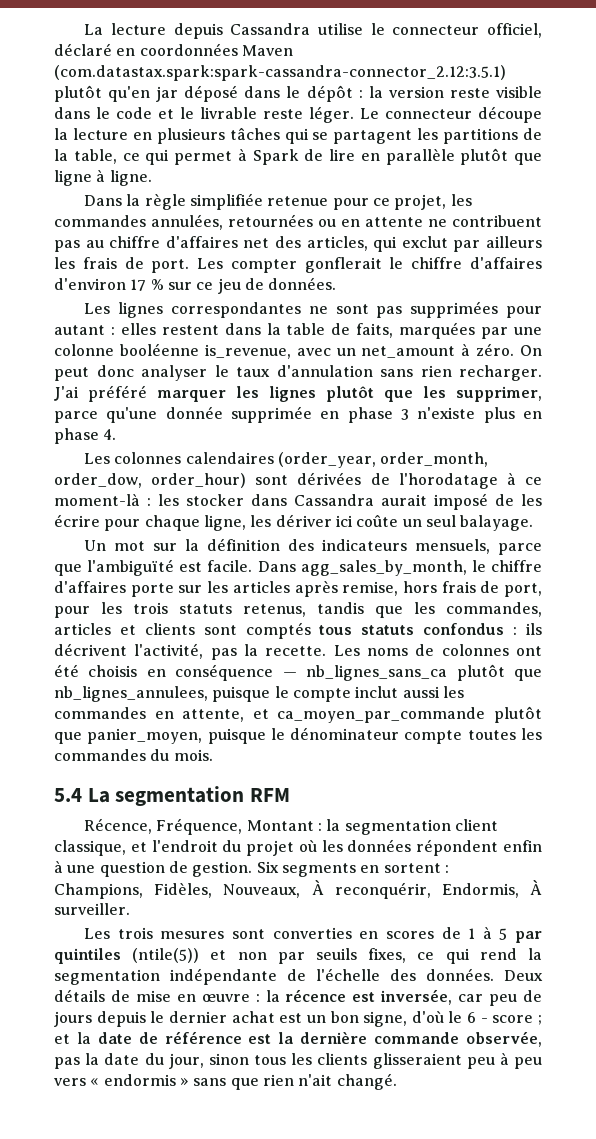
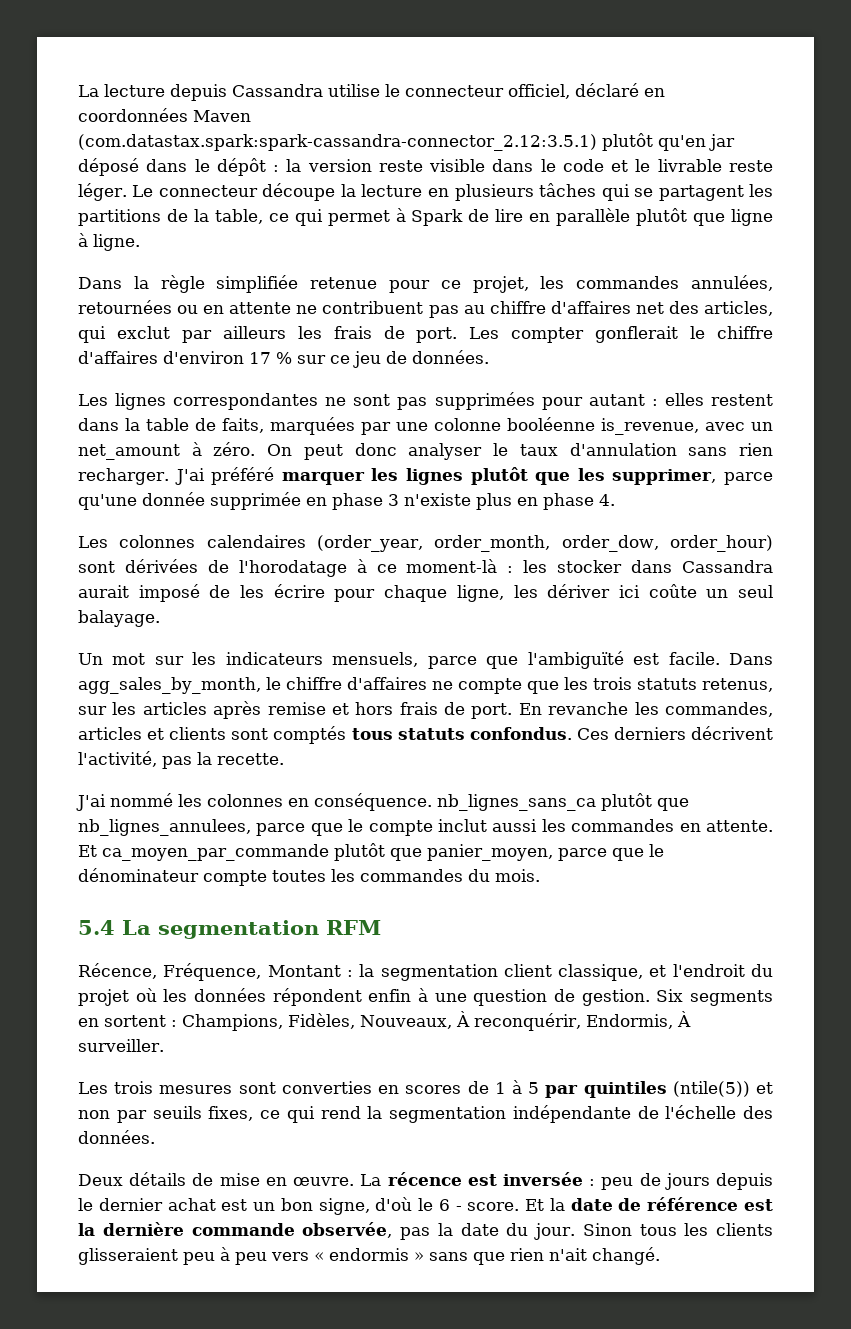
- Un mot sur la définition des indicateurs mensuels, parce que l'ambiguïté est facile.
+ Un mot sur les indicateurs mensuels, parce que l'ambiguïté est facile.
- Dans agg_sales_by_month, le chiffre d'affaires porte sur les articles après remise, hors frais de port, pour les trois statuts retenus, tandis que les commandes, articles et clients sont comptés tous statuts confondus : ils décrivent l'activité, pas la recette. Les noms de colonnes ont été choisis en conséquence — nb_lignes_sans_ca plutôt que nb_lignes_annulees, puisque le compte inclut aussi les commandes en attente, et ca_moyen_par_commande plutôt que panier_moyen, puisque le dénominateur compte toutes les commandes du mois.
+ Dans agg_sales_by_month, le chiffre d'affaires ne compte que les trois statuts retenus, sur les articles après remise et hors frais de port. En revanche les commandes, articles et clients sont comptés tous statuts confondus. Ces derniers décrivent l'activité, pas la recette.
+ J'ai nommé les colonnes en conséquence. nb_lignes_sans_ca plutôt que nb_lignes_annulees, parce que le compte inclut aussi les commandes en attente. Et ca_moyen_par_commande plutôt que panier_moyen, parce que le dénominateur compte toutes les commandes du mois.
- Les trois mesures sont converties en scores de 1 à 5 par quintiles (ntile(5)) et non par seuils fixes, ce qui rend la segmentation indépendante de l'échelle des données. Deux détails de mise en œuvre : la récence est inversée, car peu de jours depuis le dernier achat est un bon signe, d'où le 6 - score ; et la date de référence est la dernière commande observée, pas la date du jour, sinon tous les clients glisseraient peu à peu vers « endormis » sans que rien n'ait changé.
+ Les trois mesures sont converties en scores de 1 à 5 par quintiles (ntile(5)) et non par seuils fixes, ce qui rend la segmentation indépendante de l'échelle des données.
+ Deux détails de mise en œuvre. La récence est inversée : peu de jours depuis le dernier achat est un bon signe, d'où le 6 - score. Et la date de référence est la dernière commande observée, pas la date du jour. Sinon tous les clients glisseraient peu à peu vers « endormis » sans que rien n'ait changé.

